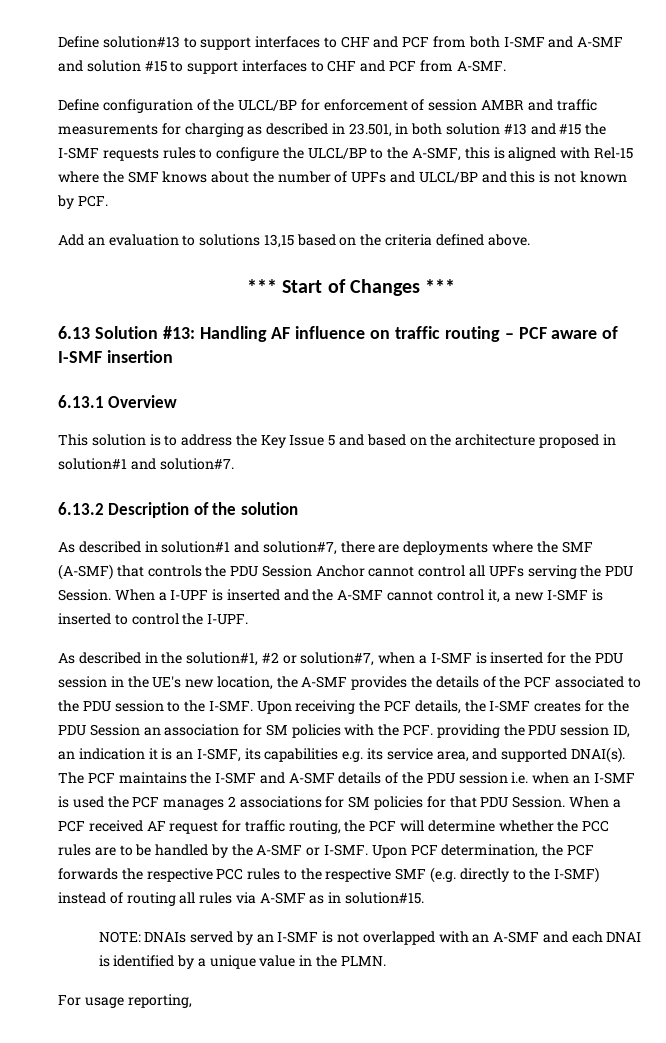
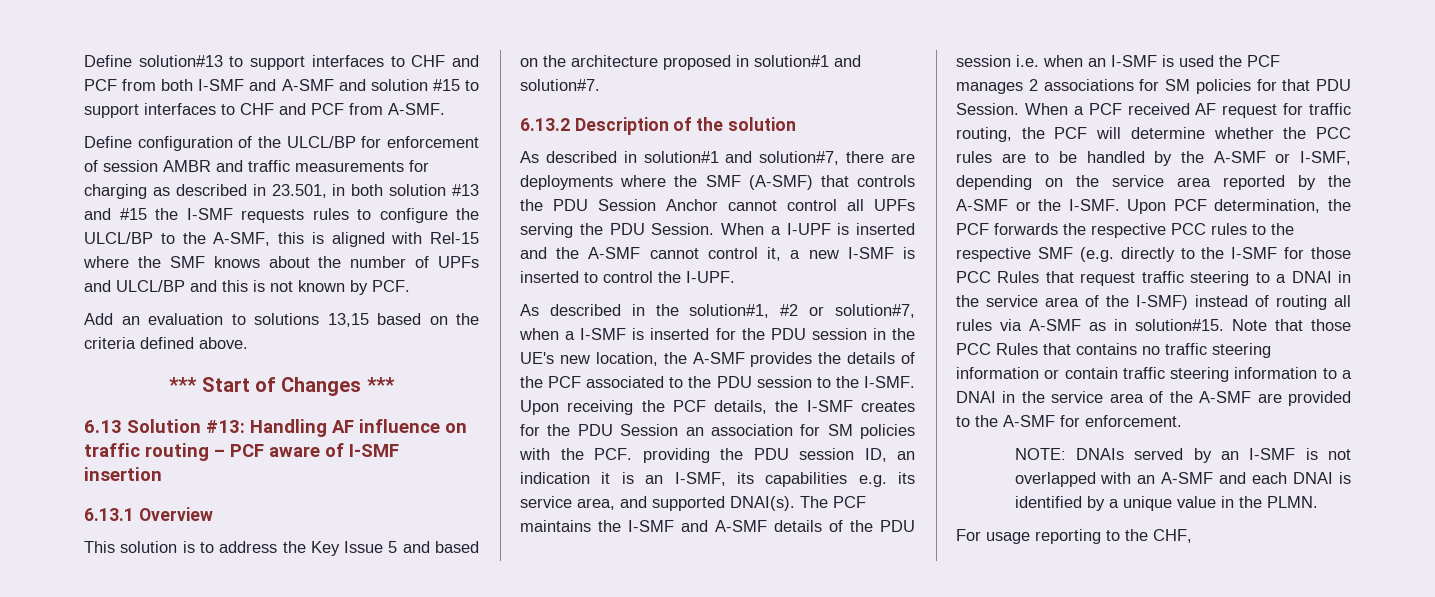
- When a PCF received AF request for traffic routing, the PCF will determine whether the PCC rules are to be handled by the A-SMF or I-SMF.
+ When a PCF received AF request for traffic routing, the PCF will determine whether the PCC rules are to be handled by the A-SMF or I-SMF, depending on the service area reported by the A-SMF or the I-SMF.
- Upon PCF determination, the PCF forwards the respective PCC rules to the respective SMF (e.g. directly to the I-SMF) instead of routing all rules via A-SMF as in solution#15.
+ Upon PCF determination, the PCF forwards the respective PCC rules to the respective SMF (e.g. directly to the I-SMF for those PCC Rules that request traffic steering to a DNAI in the service area of the I-SMF) instead of routing all rules via A-SMF as in solution#15. Note that those PCC Rules that contains no traffic steering information or contain traffic steering information to a DNAI in the service area of the A-SMF are provided to the A-SMF for enforcement.
- For usage reporting,
+ For usage reporting to the CHF,

